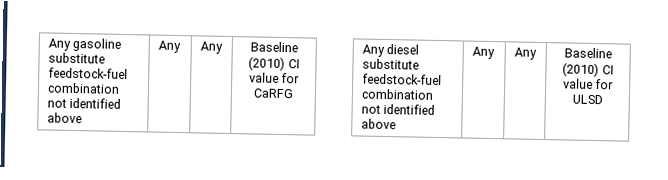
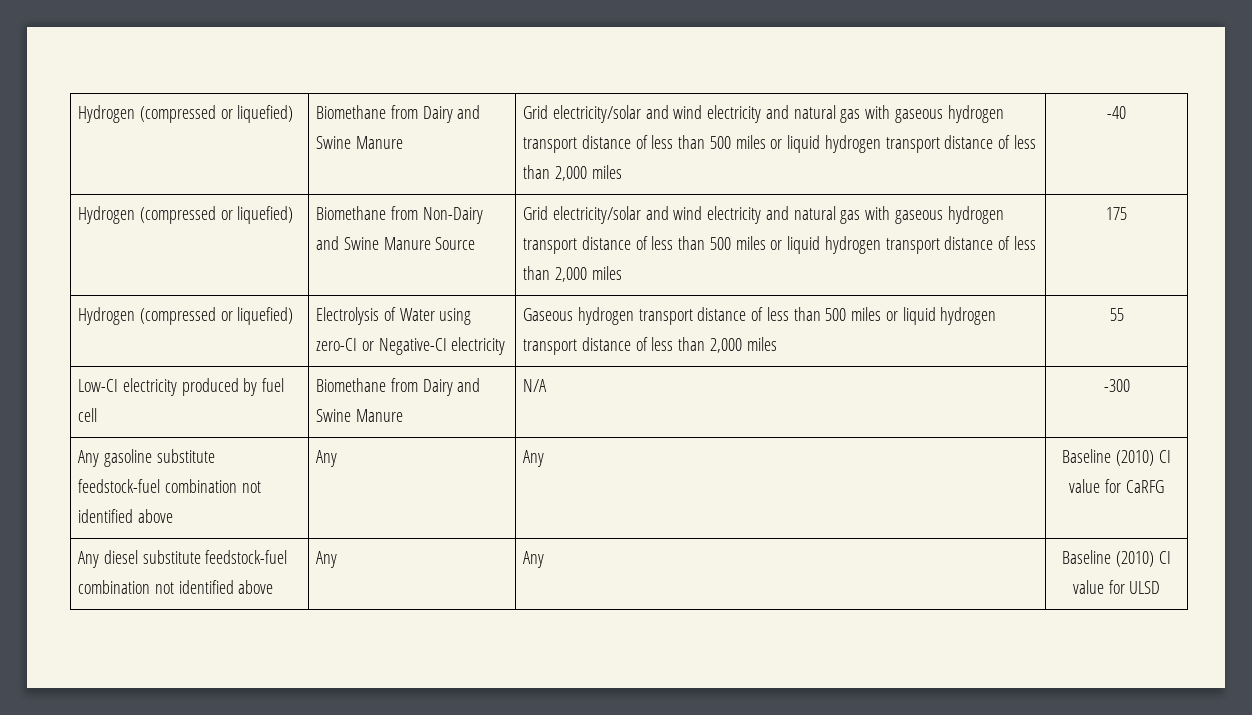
+ Hydrogen (compressed or liquefied) | Biomethane from Dairy and Swine Manure | Grid electricity/solar and wind electricity and natural gas with gaseous hydrogen transport distance of less than 500 miles or liquid hydrogen transport distance of less than 2,000 miles | -40
+ Hydrogen (compressed or liquefied) | Biomethane from Non-Dairy and Swine Manure Source | Grid electricity/solar and wind electricity and natural gas with gaseous hydrogen transport distance of less than 500 miles or liquid hydrogen transport distance of less than 2,000 miles | 175
+ Hydrogen (compressed or liquefied) | Electrolysis of Water using zero-CI or Negative-CI electricity | Gaseous hydrogen transport distance of less than 500 miles or liquid hydrogen transport distance of less than 2,000 miles | 55
+ Low-CI electricity produced by fuel cell | Biomethane from Dairy and Swine Manure | N/A | -300

